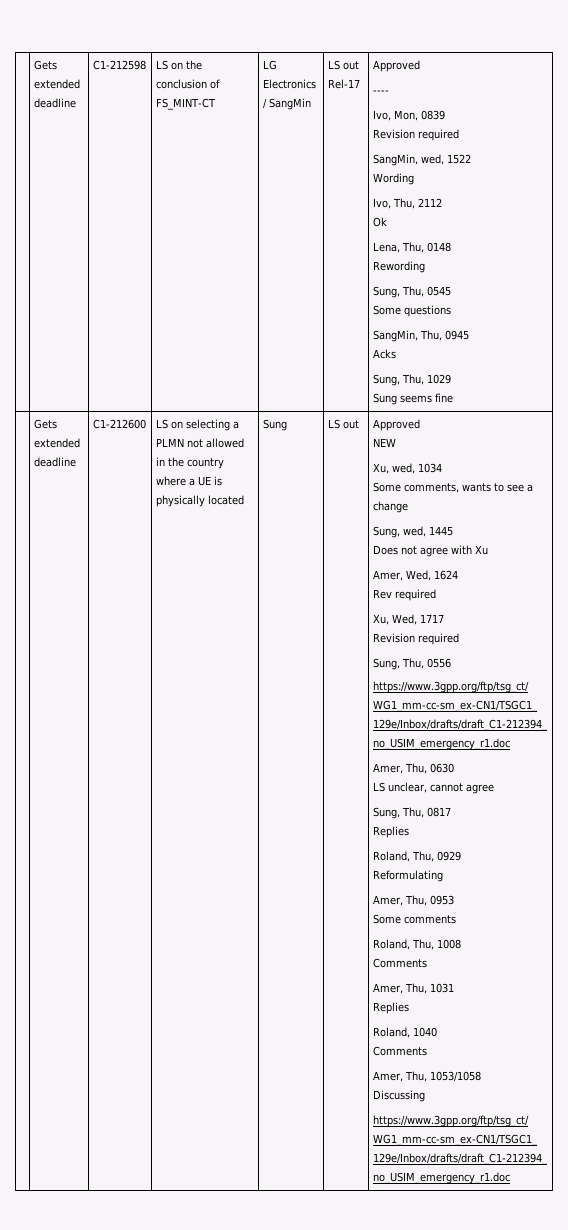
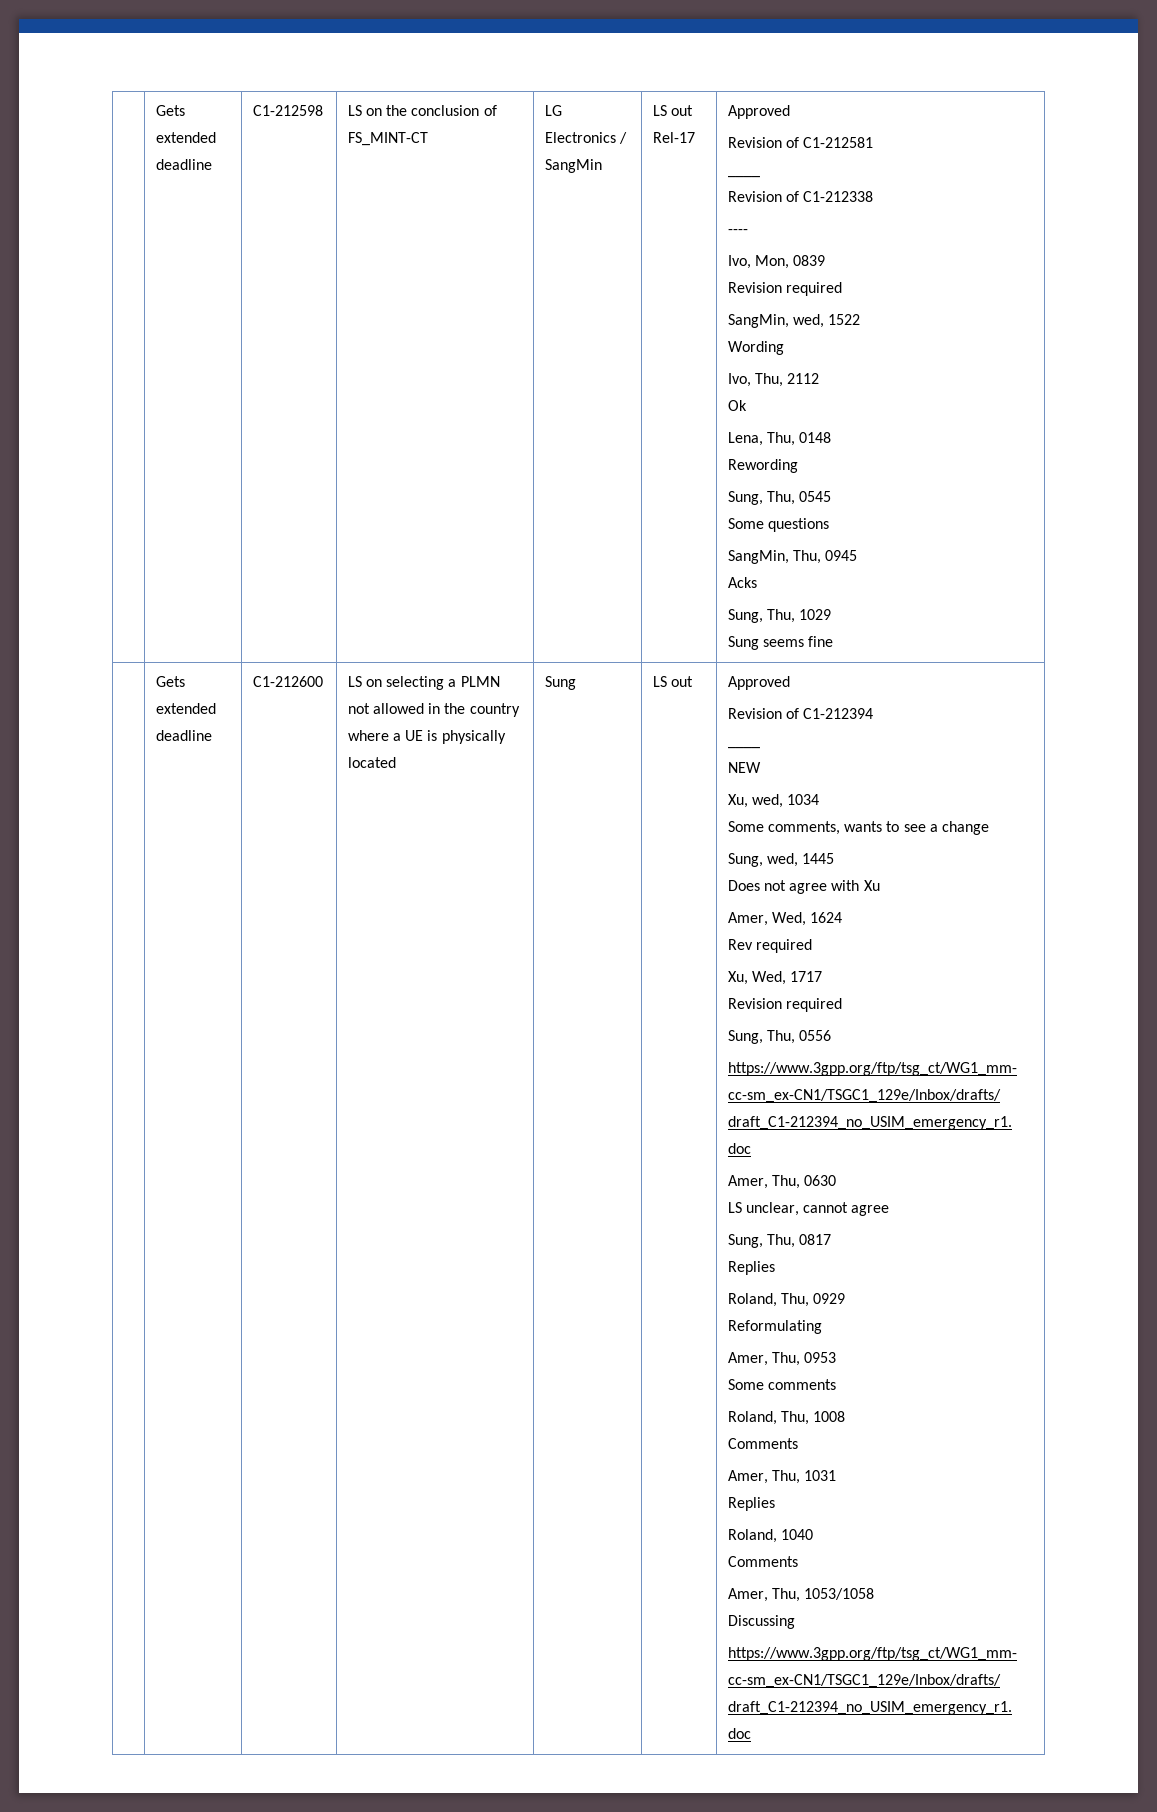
+ Revision of C1-212581
+ ____
+ Revision of C1-212338
+ Revision of C1-212394
+ ____

